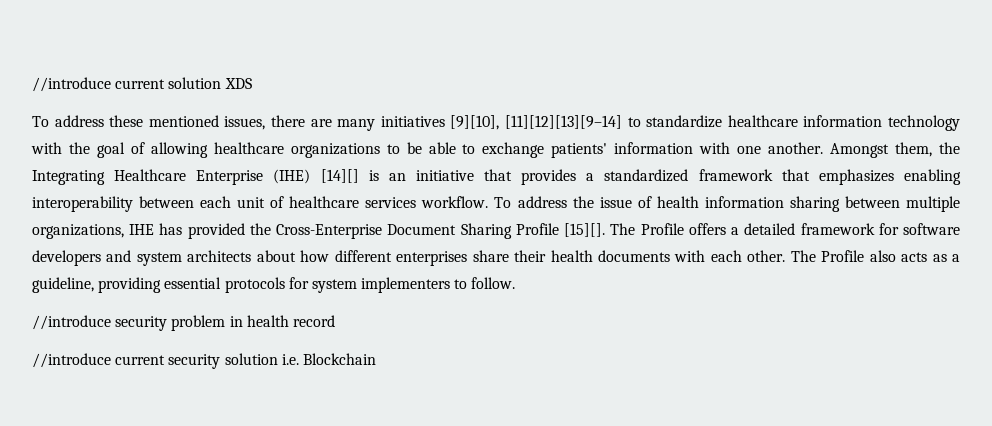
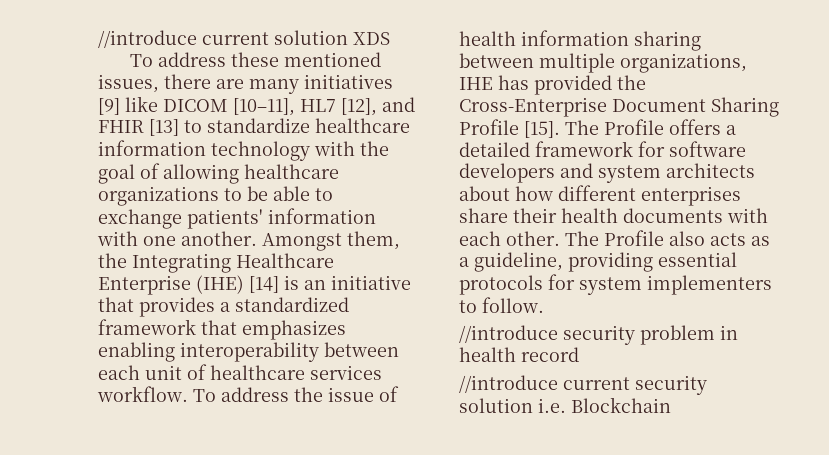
- To address these mentioned issues, there are many initiatives [9][10], [11][12][13][9–14] to standardize healthcare information technology with the goal of allowing healthcare organizations to be able to exchange patients' information with one another.
+ To address these mentioned issues, there are many initiatives [9] like DICOM [10–11], HL7 [12], and FHIR [13] to standardize healthcare information technology with the goal of allowing healthcare organizations to be able to exchange patients' information with one another.
- Amongst them, the Integrating Healthcare Enterprise (IHE) [14][] is an initiative that provides a standardized framework that emphasizes enabling interoperability between each unit of healthcare services workflow.
+ Amongst them, the Integrating Healthcare Enterprise (IHE) [14] is an initiative that provides a standardized framework that emphasizes enabling interoperability between each unit of healthcare services workflow.
- To address the issue of health information sharing between multiple organizations, IHE has provided the Cross-Enterprise Document Sharing Profile [15][].
+ To address the issue of health information sharing between multiple organizations, IHE has provided the Cross-Enterprise Document Sharing Profile [15].

